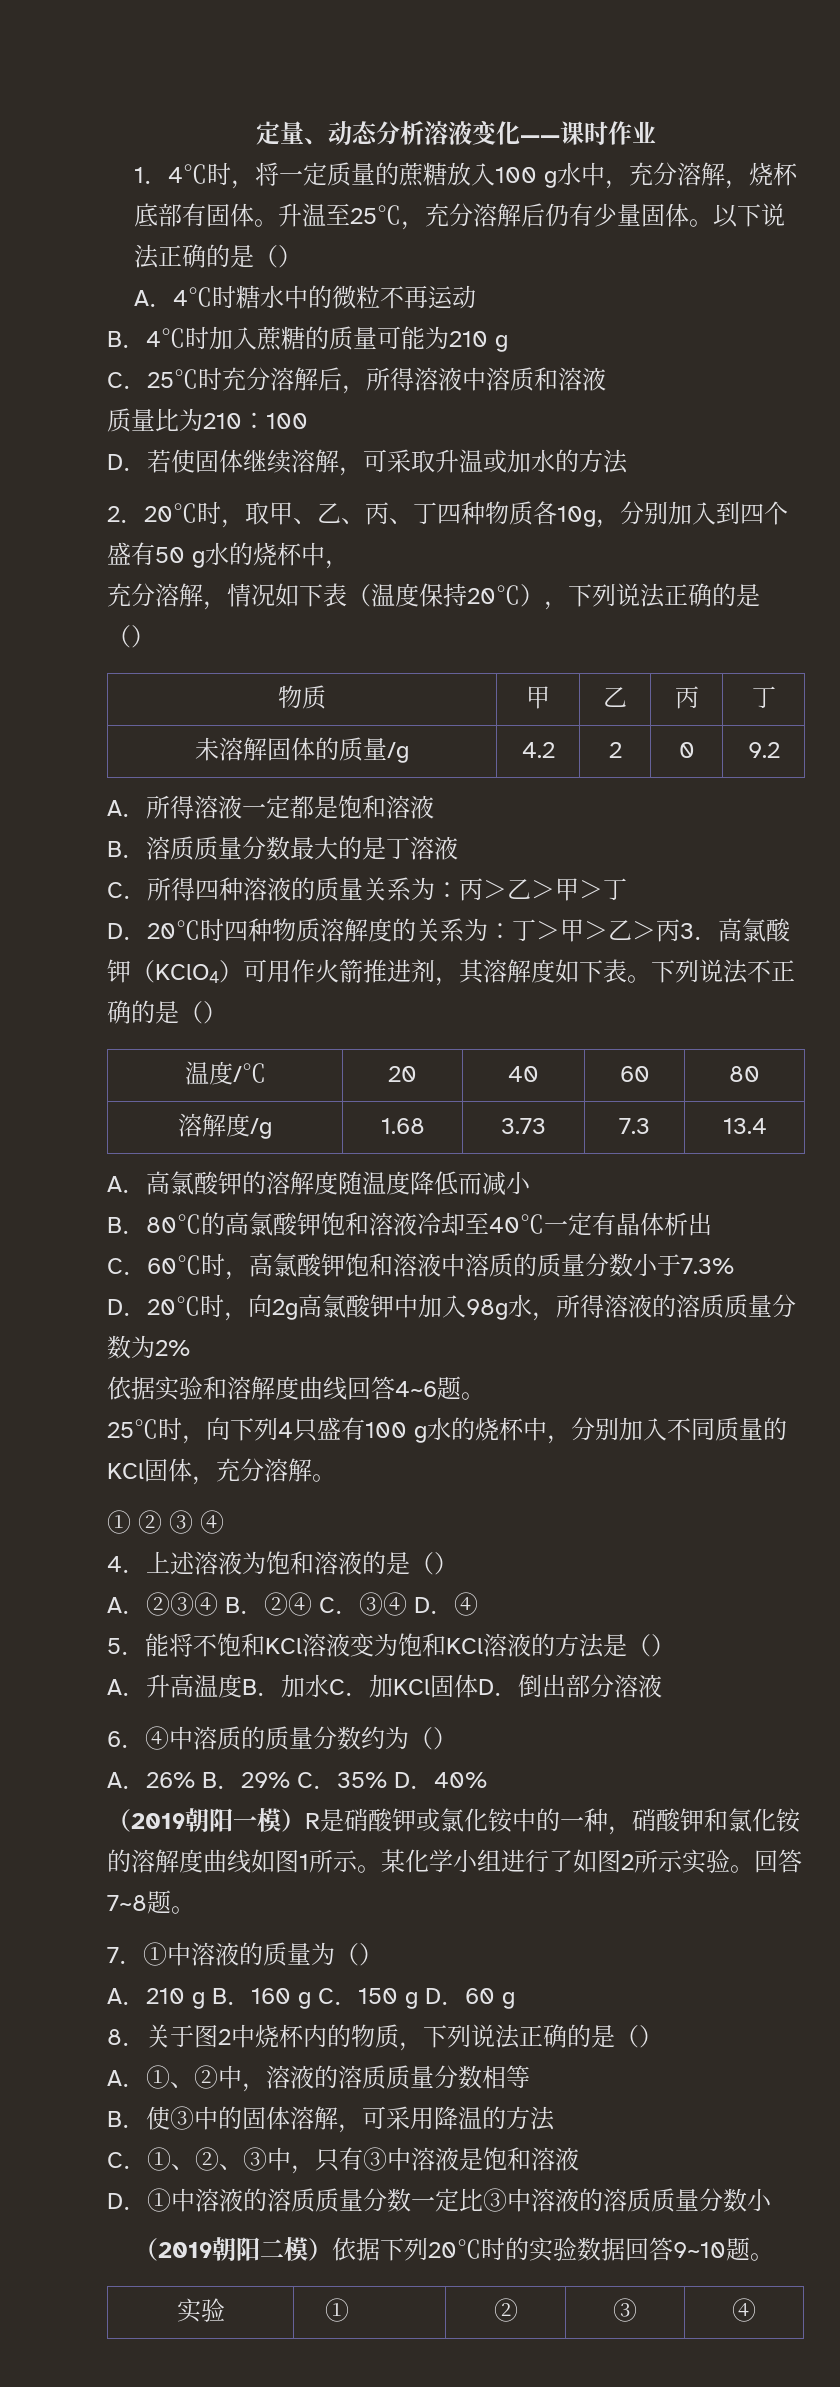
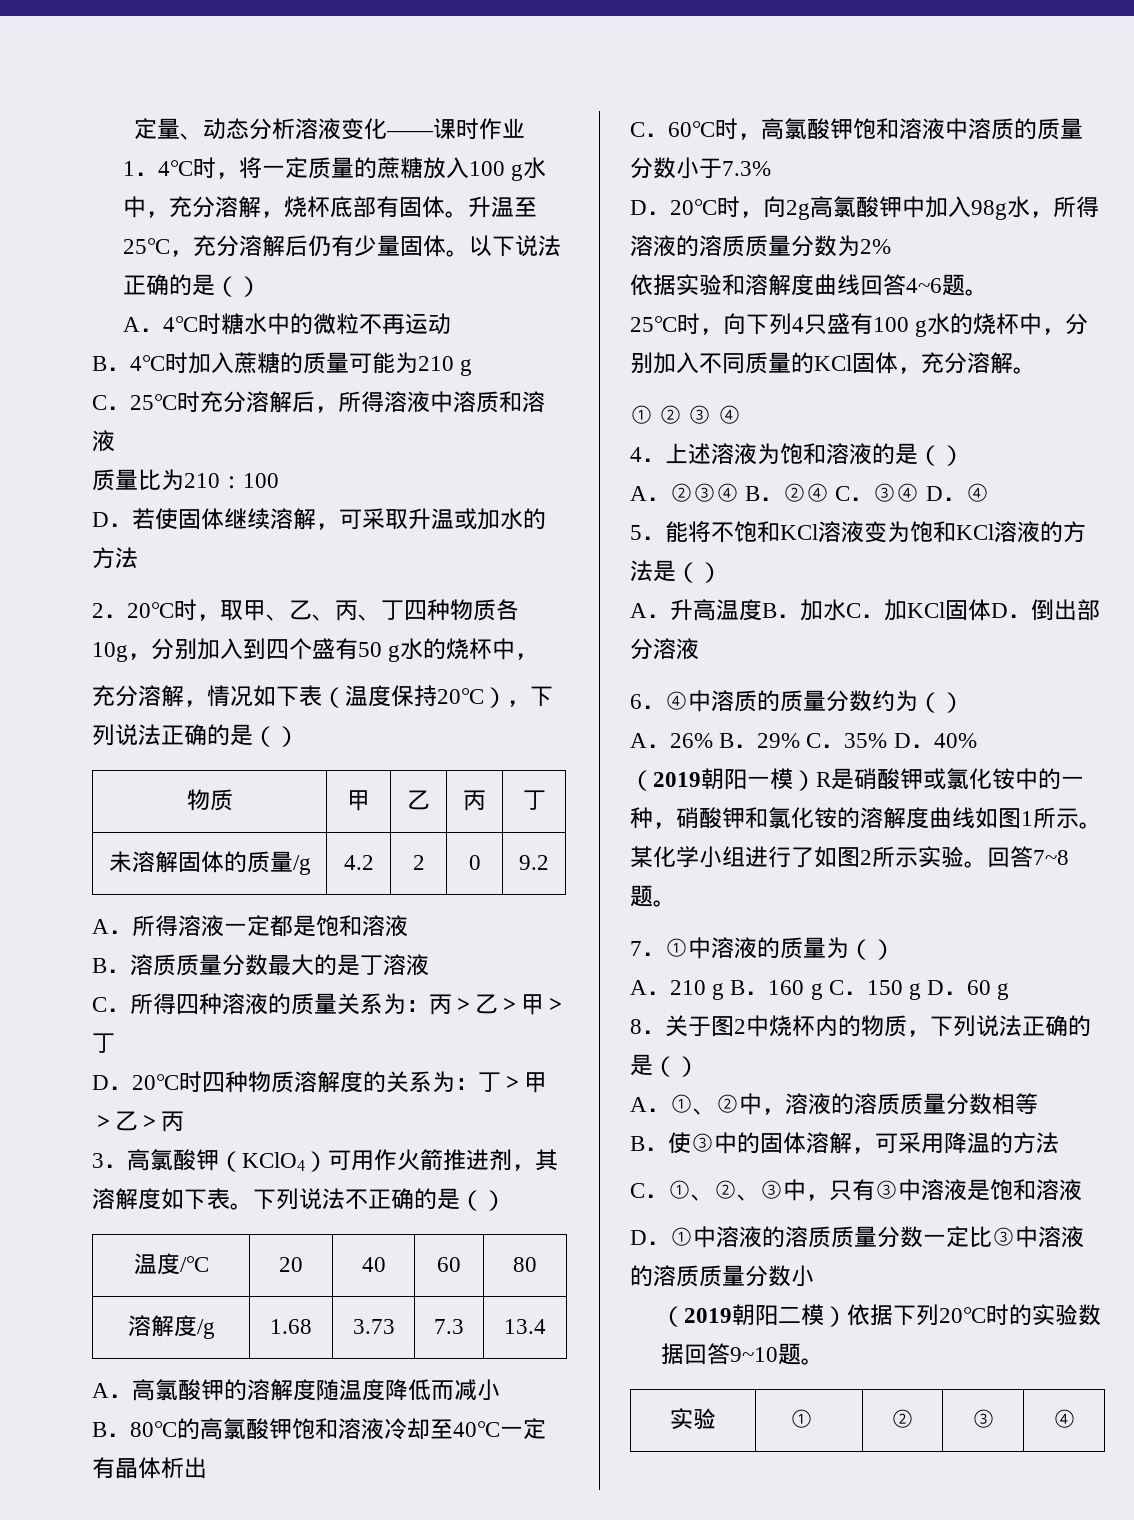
- D．20℃时四种物质溶解度的关系为：丁＞甲＞乙＞丙3．高氯酸钾（KClO4）可用作火箭推进剂，其溶解度如下表。
+ D．20℃时四种物质溶解度的关系为：丁＞甲＞乙＞丙
+ 3．高氯酸钾（KClO4）可用作火箭推进剂，其溶解度如下表。

